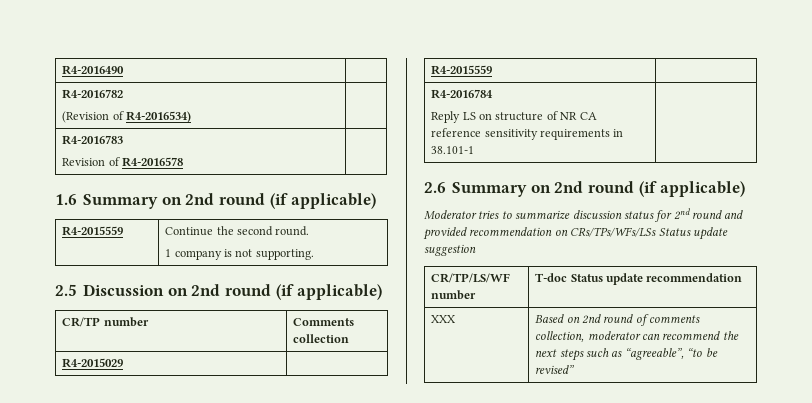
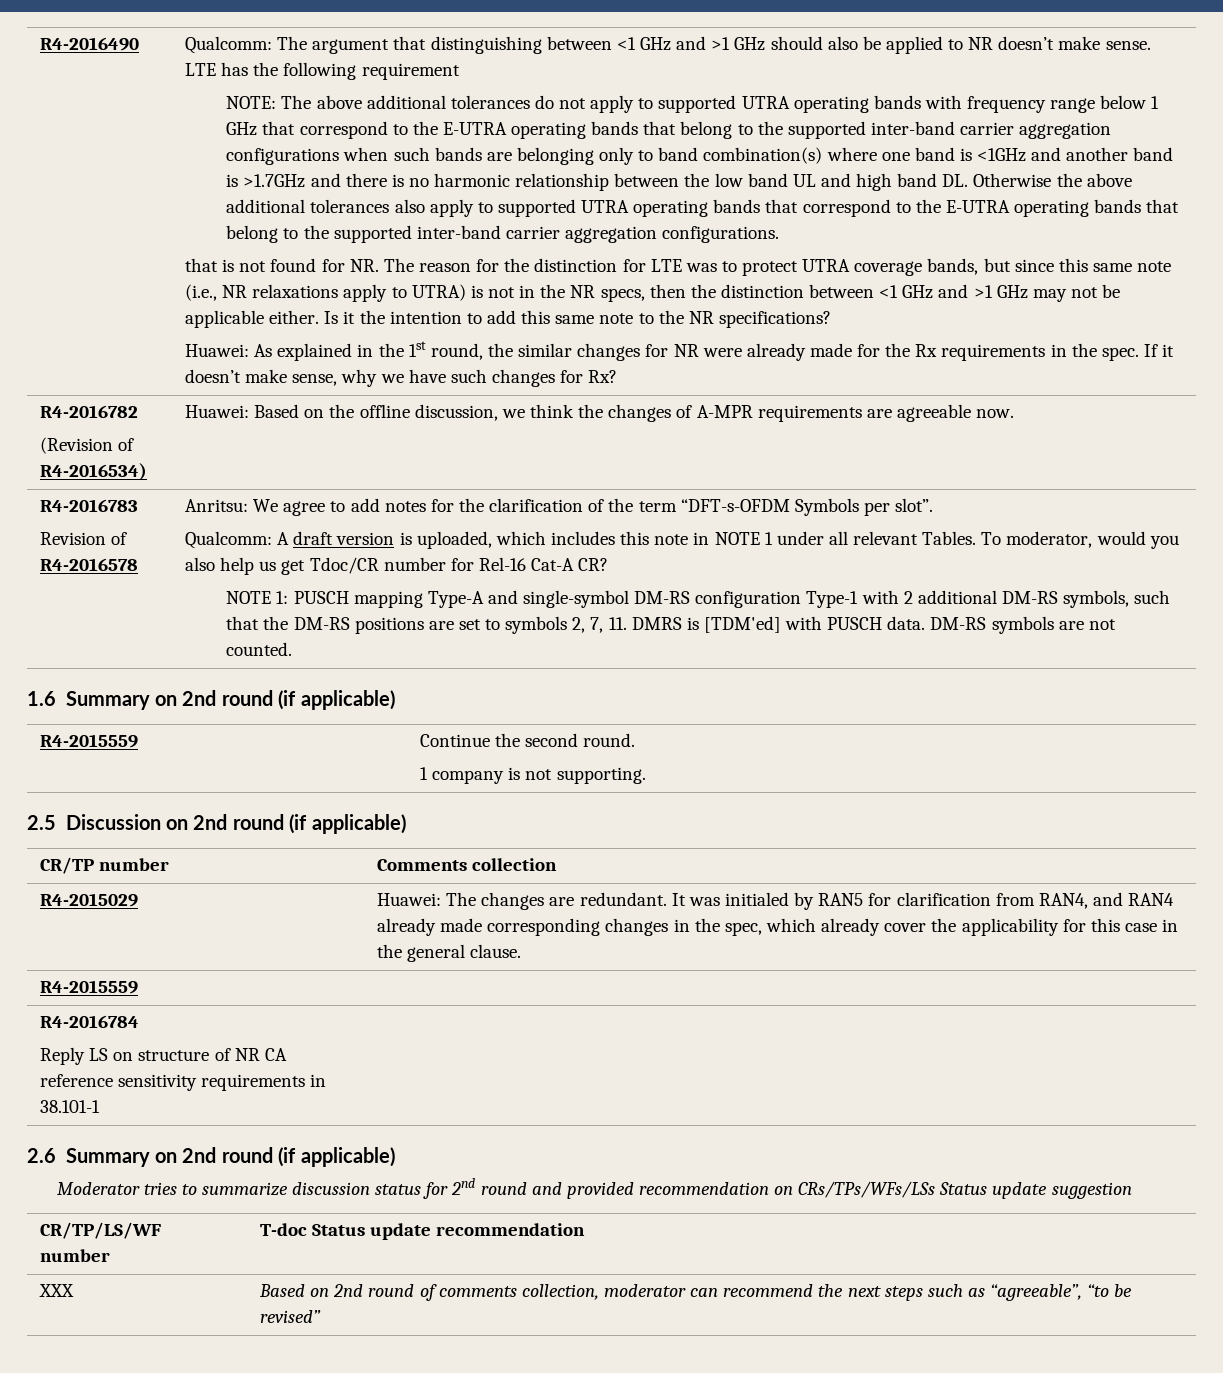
+ Qualcomm: The argument that distinguishing between <1 GHz and >1 GHz should also be applied to NR doesn’t make sense. LTE has the following requirement
+ NOTE: The above additional tolerances do not apply to supported UTRA operating bands with frequency range below 1 GHz that correspond to the E-UTRA operating bands that belong to the supported inter-band carrier aggregation configurations when such bands are belonging only to band combination(s) where one band is <1GHz and another band is >1.7GHz and there is no harmonic relationship between the low band UL and high band DL. Otherwise the above additional tolerances also apply to supported UTRA operating bands that correspond to the E-UTRA operating bands that belong to the supported inter-band carrier aggregation configurations.
+ that is not found for NR. The reason for the distinction for LTE was to protect UTRA coverage bands, but since this same note (i.e., NR relaxations apply to UTRA) is not in the NR specs, then the distinction between <1 GHz and >1 GHz may not be applicable either. Is it the intention to add this same note to the NR specifications?
+ Huawei: As explained in the 1st round, the similar changes for NR were already made for the Rx requirements in the spec. If it doesn’t make sense, why we have such changes for Rx?
  R4-2016782
- (Revision of R4-2016534) |
+ (Revision of R4-2016534) | Huawei: Based on the offline discussion, we think the changes of A-MPR requirements are agreeable now.
  R4-2016783
- Revision of R4-2016578 |
+ Revision of R4-2016578 | Anritsu: We agree to add notes for the clarification of the term “DFT-s-OFDM Symbols per slot”.
+ Qualcomm: A draft version is uploaded, which includes this note in NOTE 1 under all relevant Tables. To moderator, would you also help us get Tdoc/CR number for Rel-16 Cat-A CR?
+ NOTE 1: PUSCH mapping Type-A and single-symbol DM-RS configuration Type-1 with 2 additional DM-RS symbols, such that the DM-RS positions are set to symbols 2, 7, 11. DMRS is [TDM'ed] with PUSCH data. DM-RS symbols are not counted.
- R4-2015029 |
+ R4-2015029 | Huawei: The changes are redundant. It was initialed by RAN5 for clarification from RAN4, and RAN4 already made corresponding changes in the spec, which already cover the applicability for this case in the general clause.

